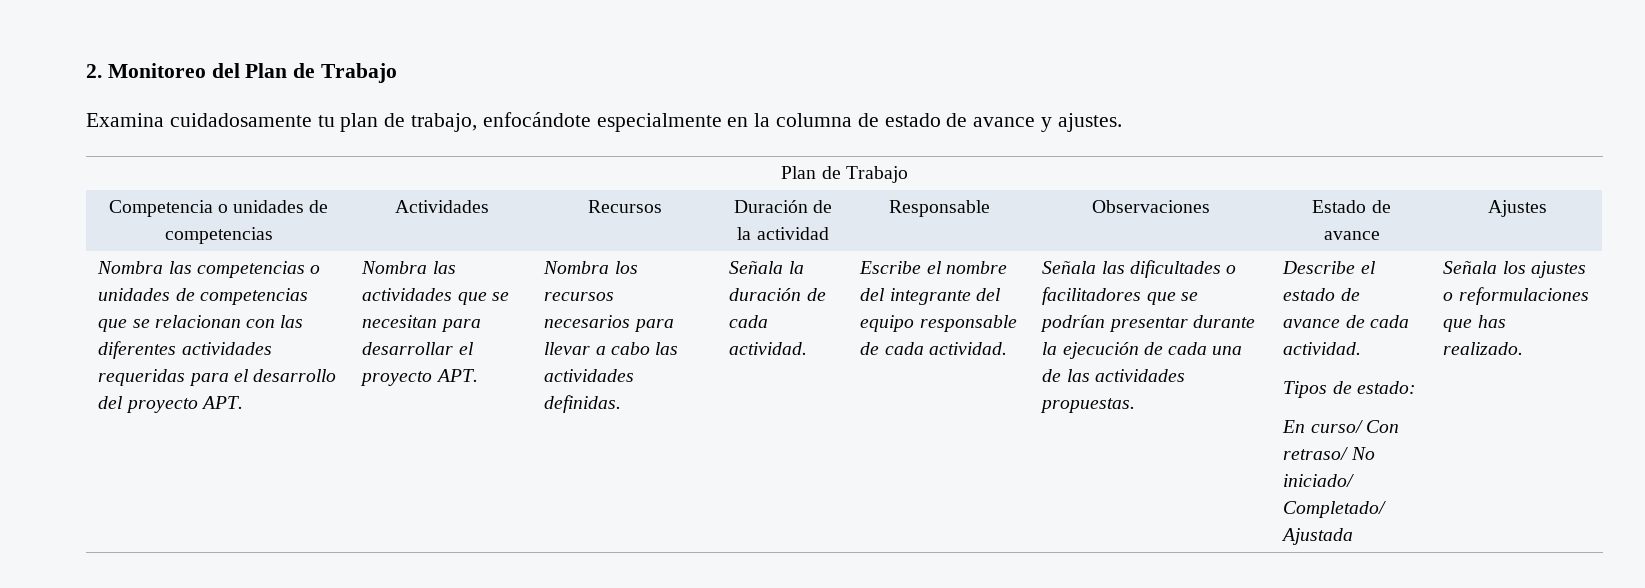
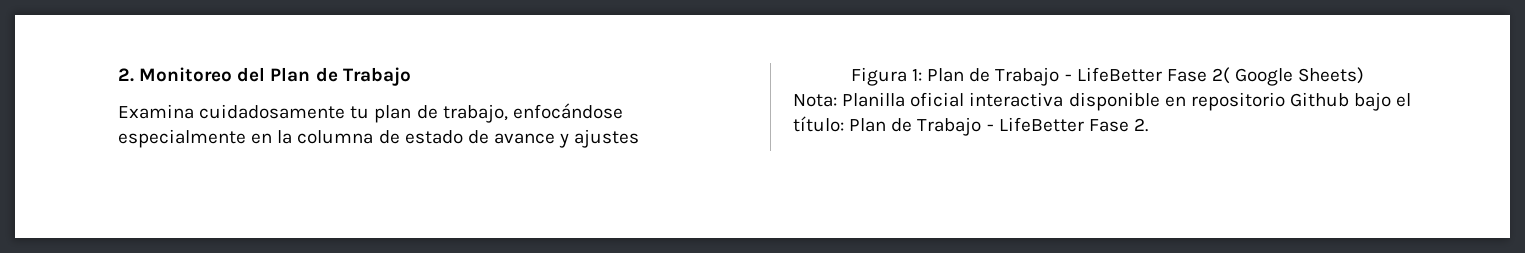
- Examina cuidadosamente tu plan de trabajo, enfocándote especialmente en la columna de estado de avance y ajustes.
- Plan de Trabajo
- Competencia o unidades de competencias | Actividades | Recursos | Duración de la actividad | Responsable | Observaciones | Estado de avance | Ajustes
- Nombra las competencias o unidades de competencias que se relacionan con las diferentes actividades requeridas para el desarrollo del proyecto APT. | Nombra las actividades que se necesitan para desarrollar el proyecto APT. | Nombra los recursos necesarios para llevar a cabo las actividades definidas. | Señala la duración de cada actividad. | Escribe el nombre del integrante del equipo responsable de cada actividad. | Señala las dificultades o facilitadores que se podrían presentar durante la ejecución de cada una de las actividades propuestas. | Describe el estado de avance de cada actividad.
- Tipos de estado:
- En curso/ Con retraso/ No iniciado/ Completado/ Ajustada | Señala los ajustes o reformulaciones que has realizado.
+ Examina cuidadosamente tu plan de trabajo, enfocándose especialmente en la columna de estado de avance y ajustes
+ Figura 1: Plan de Trabajo - LifeBetter Fase 2( Google Sheets)
+ Nota: Planilla oficial interactiva disponible en repositorio Github bajo el título: Plan de Trabajo - LifeBetter Fase 2.

